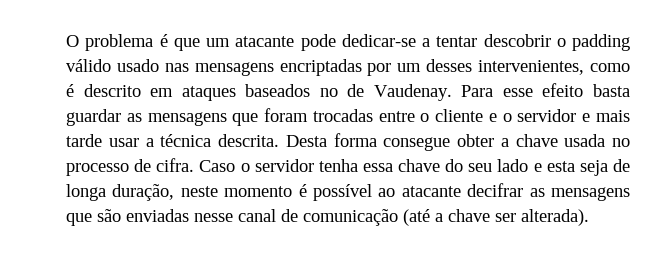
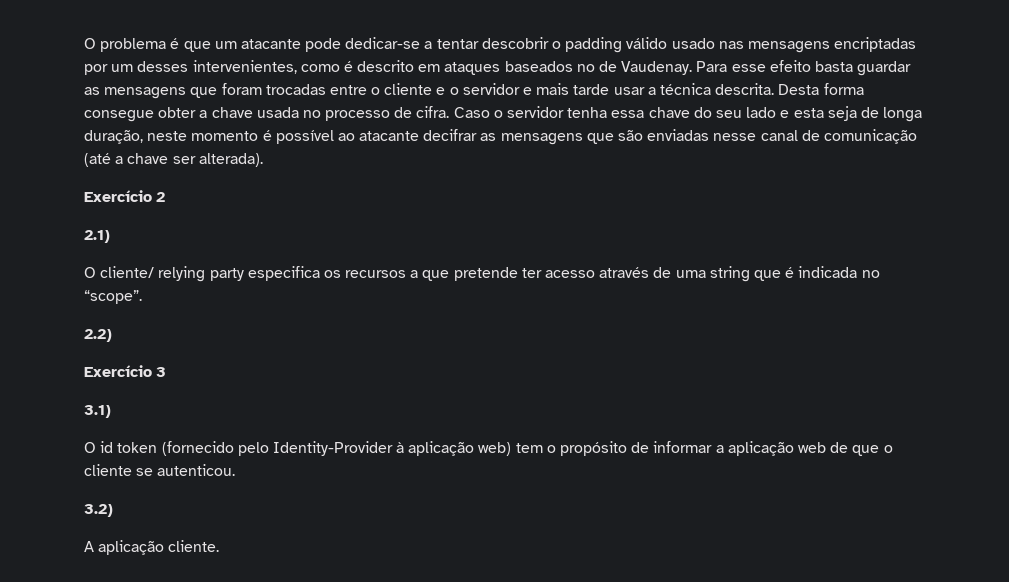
+ Exercício 2
+ 2.1)
+ O cliente/ relying party especifica os recursos a que pretende ter acesso através de uma string que é indicada no “scope”.
+ 2.2)
+ Exercício 3
+ 3.1)
+ O id token (fornecido pelo Identity-Provider à aplicação web) tem o propósito de informar a aplicação web de que o cliente se autenticou.
+ 3.2)
+ A aplicação cliente.

